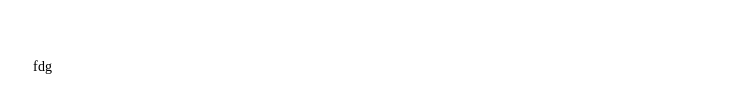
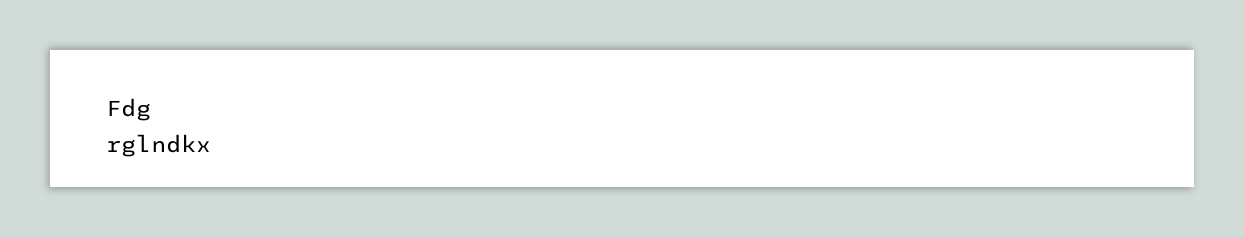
- fdg
+ Fdg
+ rglndkx

